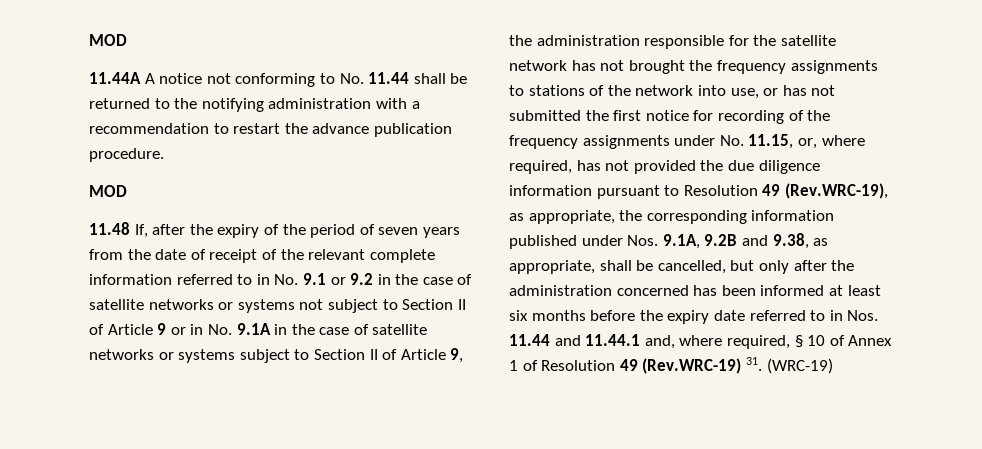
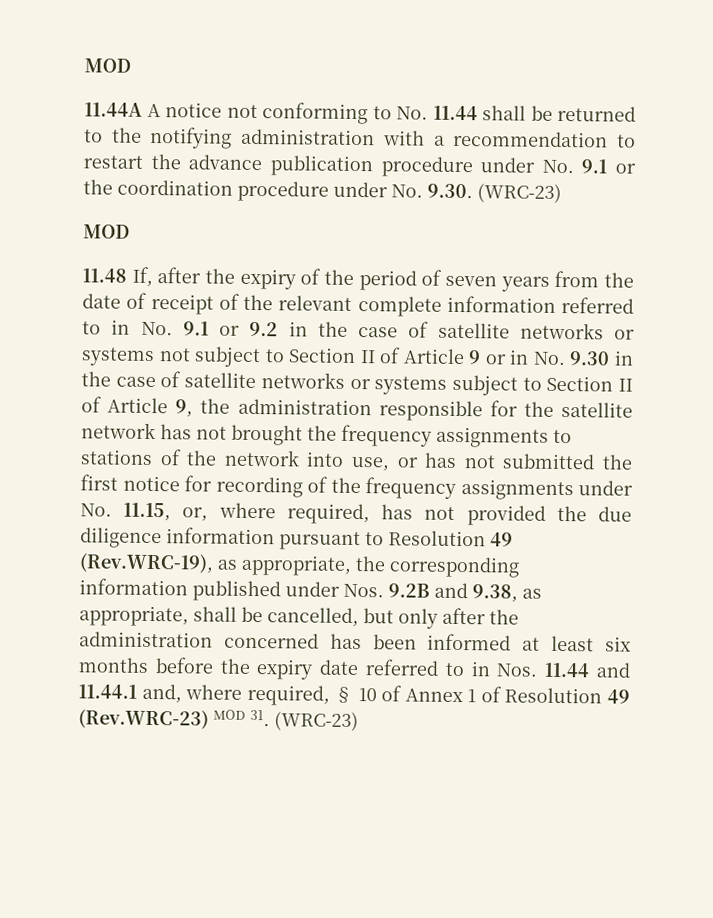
- 11.44A A notice not conforming to No. 11.44 shall be returned to the notifying administration with a recommendation to restart the advance publication procedure.
+ 11.44A A notice not conforming to No. 11.44 shall be returned to the notifying administration with a recommendation to restart the advance publication procedure under No. 9.1 or the coordination procedure under No. 9.30. (WRC-23)
- 11.48 If, after the expiry of the period of seven years from the date of receipt of the relevant complete information referred to in No. 9.1 or 9.2 in the case of satellite networks or systems not subject to Section II of Article 9 or in No. 9.1A in the case of satellite networks or systems subject to Section II of Article 9, the administration responsible for the satellite network has not brought the frequency assignments to stations of the network into use, or has not submitted the first notice for recording of the frequency assignments under No. 11.15, or, where required, has not provided the due diligence information pursuant to Resolution 49 (Rev.WRC-19), as appropriate, the corresponding information published under Nos. 9.1A, 9.2B and 9.38, as appropriate, shall be cancelled, but only after the administration concerned has been informed at least six months before the expiry date referred to in Nos. 11.44 and 11.44.1 and, where required, § 10 of Annex 1 of Resolution 49 (Rev.WRC-19) 31. (WRC-19)
+ 11.48 If, after the expiry of the period of seven years from the date of receipt of the relevant complete information referred to in No. 9.1 or 9.2 in the case of satellite networks or systems not subject to Section II of Article 9 or in No. 9.30 in the case of satellite networks or systems subject to Section II of Article 9, the administration responsible for the satellite network has not brought the frequency assignments to stations of the network into use, or has not submitted the first notice for recording of the frequency assignments under No. 11.15, or, where required, has not provided the due diligence information pursuant to Resolution 49 (Rev.WRC-19), as appropriate, the corresponding information published under Nos. 9.2B and 9.38, as appropriate, shall be cancelled, but only after the administration concerned has been informed at least six months before the expiry date referred to in Nos. 11.44 and 11.44.1 and, where required, § 10 of Annex 1 of Resolution 49 (Rev.WRC-23) MOD 31. (WRC-23)

